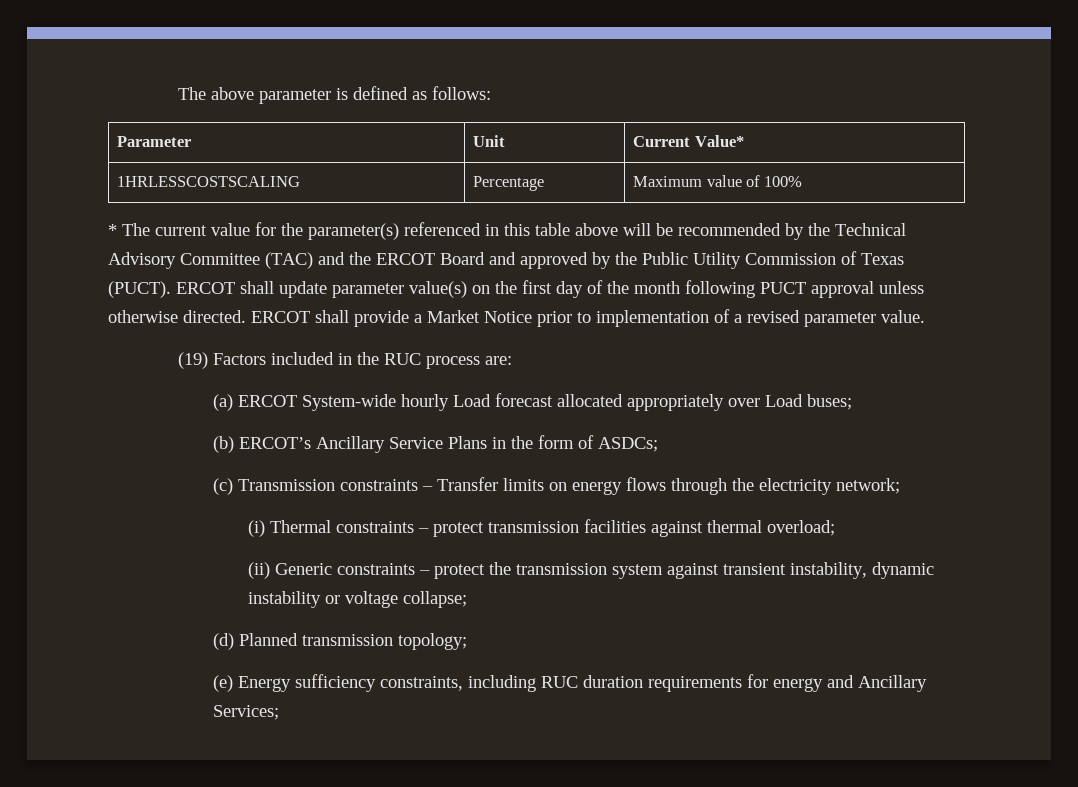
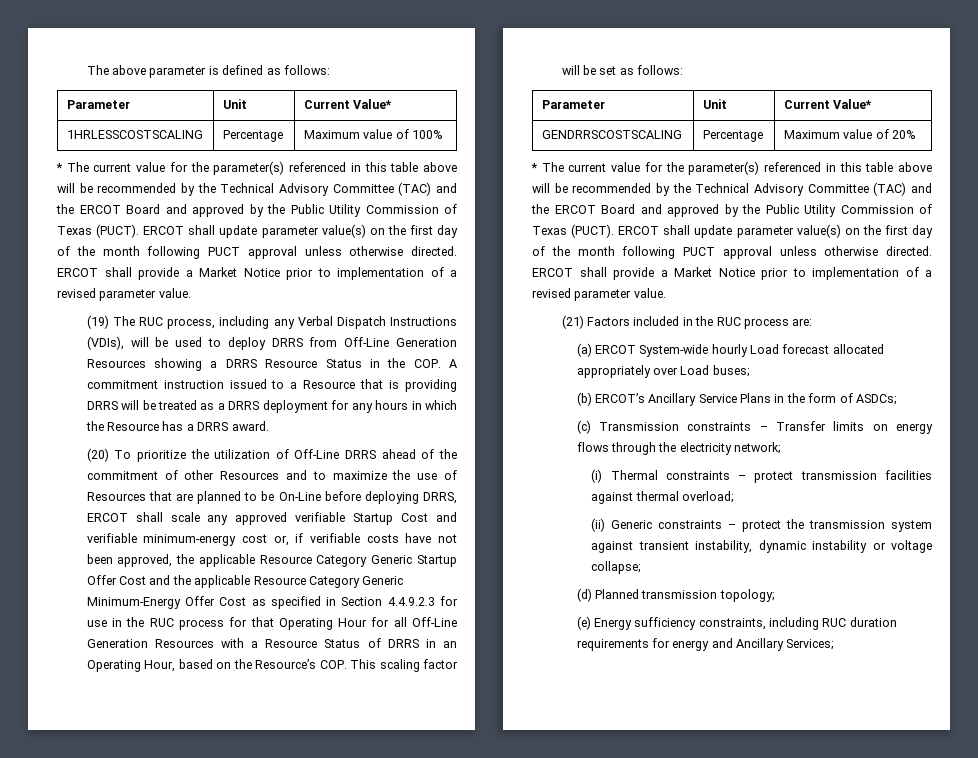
- (19) Factors included in the RUC process are:
+ (19) The RUC process, including any Verbal Dispatch Instructions (VDIs), will be used to deploy DRRS from Off-Line Generation Resources showing a DRRS Resource Status in the COP. A commitment instruction issued to a Resource that is providing DRRS will be treated as a DRRS deployment for any hours in which the Resource has a DRRS award.
+ (20) To prioritize the utilization of Off-Line DRRS ahead of the commitment of other Resources and to maximize the use of Resources that are planned to be On-Line before deploying DRRS, ERCOT shall scale any approved verifiable Startup Cost and verifiable minimum-energy cost or, if verifiable costs have not been approved, the applicable Resource Category Generic Startup Offer Cost and the applicable Resource Category Generic Minimum-Energy Offer Cost as specified in Section 4.4.9.2.3 for use in the RUC process for that Operating Hour for all Off-Line Generation Resources with a Resource Status of DRRS in an Operating Hour, based on the Resource’s COP. This scaling factor will be set as follows:
+ Parameter | Unit | Current Value*
+ GENDRRSCOSTSCALING | Percentage | Maximum value of 20%
+ * The current value for the parameter(s) referenced in this table above will be recommended by the Technical Advisory Committee (TAC) and the ERCOT Board and approved by the Public Utility Commission of Texas (PUCT). ERCOT shall update parameter value(s) on the first day of the month following PUCT approval unless otherwise directed. ERCOT shall provide a Market Notice prior to implementation of a revised parameter value.
+ (21) Factors included in the RUC process are:

